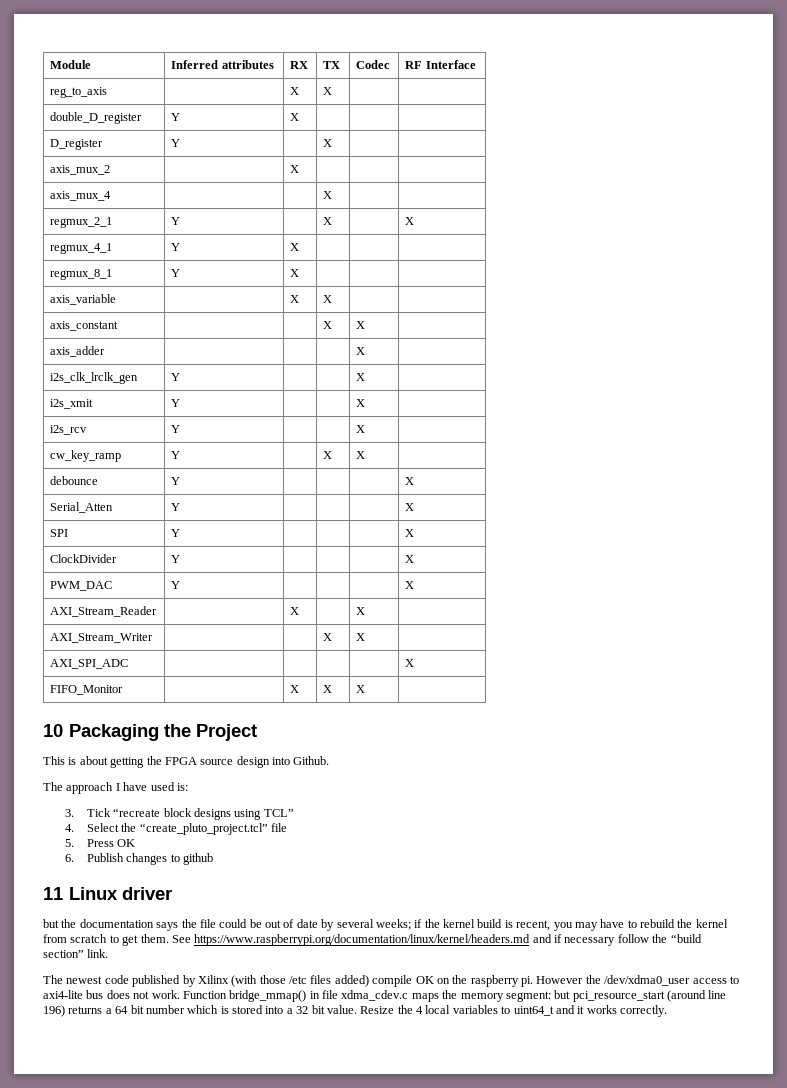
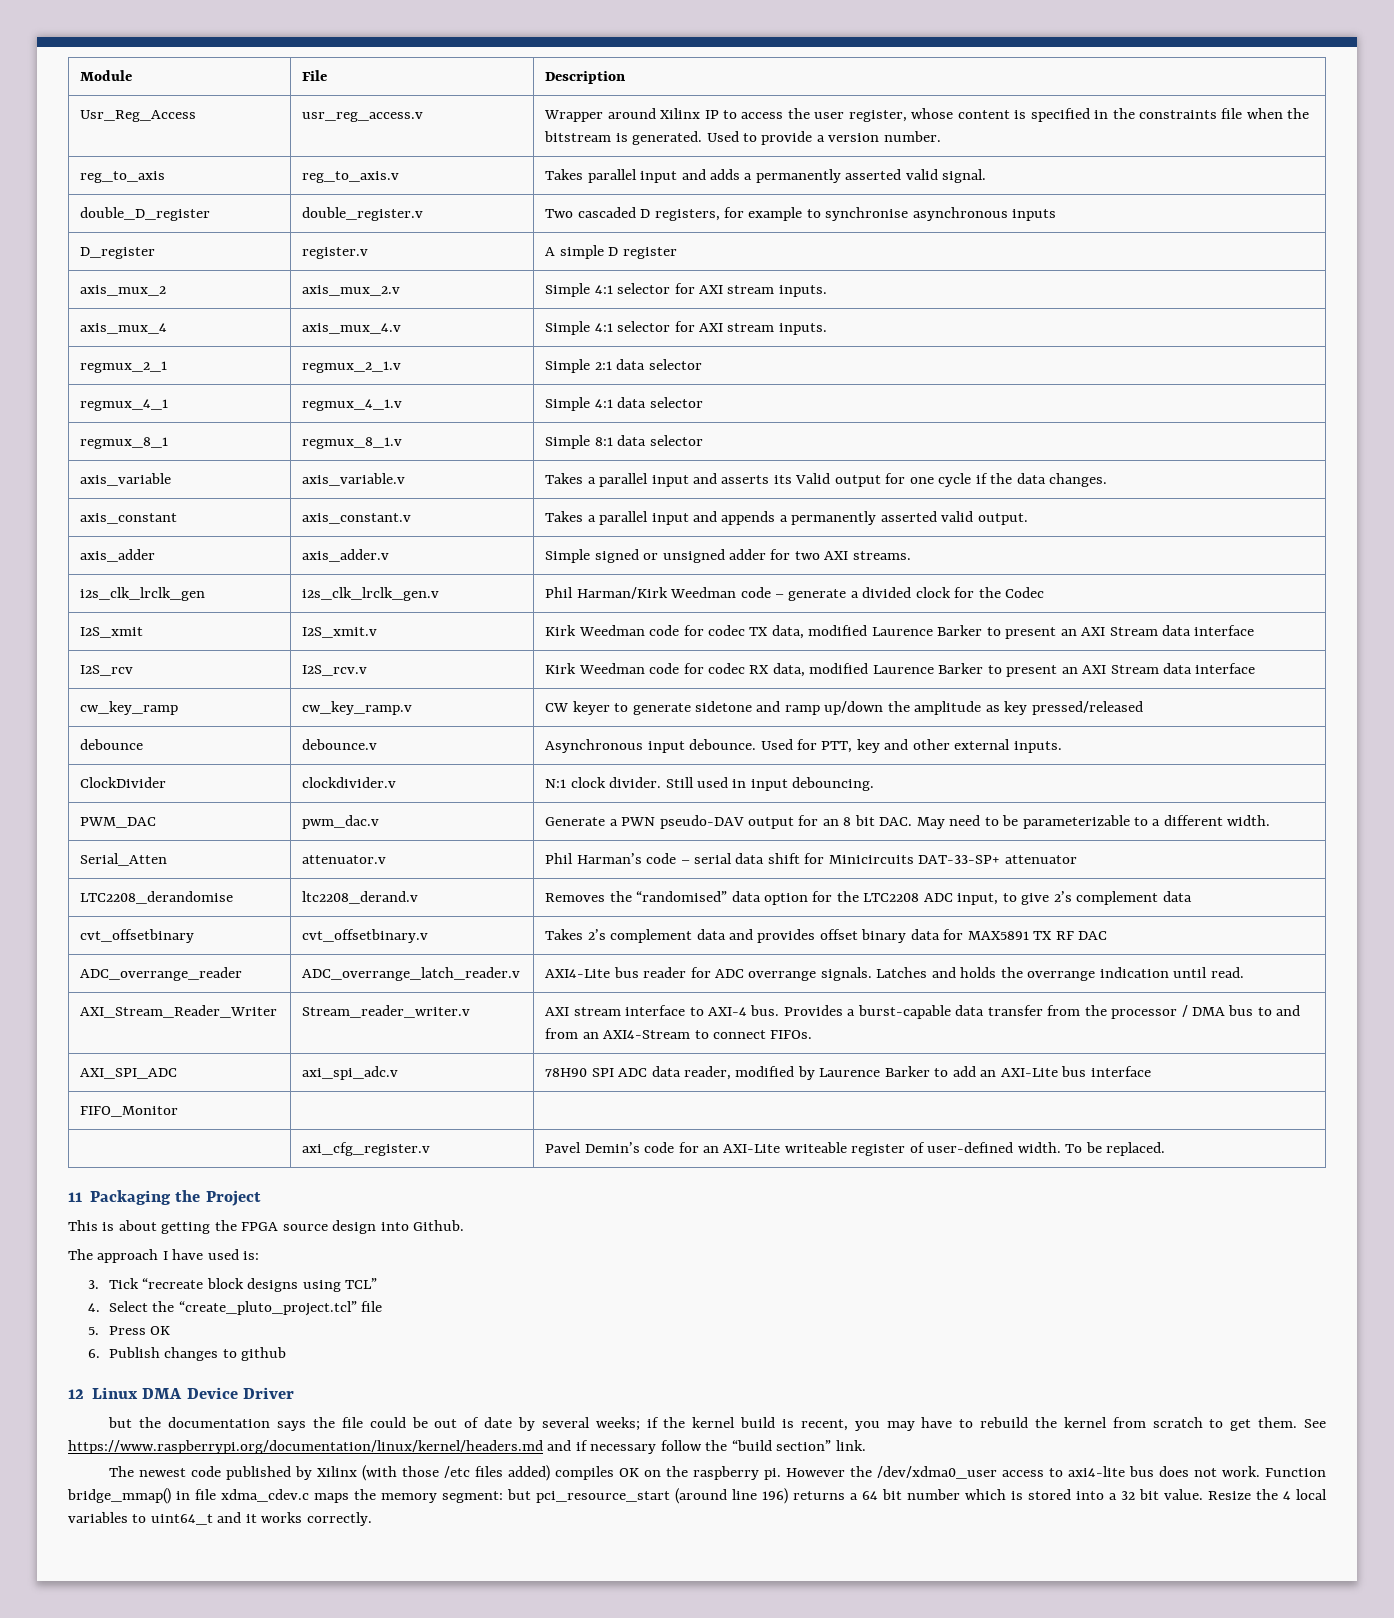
- Module | Inferred attributes | RX | TX | Codec | RF Interface
- reg_to_axis | | X | X | |
- double_D_register | Y | X | | |
- D_register | Y | | X | |
- axis_mux_2 | | X | | |
- axis_mux_4 | | | X | |
- regmux_2_1 | Y | | X | | X
- regmux_4_1 | Y | X | | |
- regmux_8_1 | Y | X | | |
- axis_variable | | X | X | |
- axis_constant | | | X | X |
- axis_adder | | | | X |
- i2s_clk_lrclk_gen | Y | | | X |
- i2s_xmit | Y | | | X |
- i2s_rcv | Y | | | X |
- cw_key_ramp | Y | | X | X |
- debounce | Y | | | | X
- Serial_Atten | Y | | | | X
- SPI | Y | | | | X
- ClockDivider | Y | | | | X
- PWM_DAC | Y | | | | X
- AXI_Stream_Reader | | X | | X |
- AXI_Stream_Writer | | | X | X |
- AXI_SPI_ADC | | | | | X
- FIFO_Monitor | | X | X | X |
- 10 Packaging the Project
+ Module | File | Description
+ Usr_Reg_Access | usr_reg_access.v | Wrapper around Xilinx IP to access the user register, whose content is specified in the constraints file when the bitstream is generated. Used to provide a version number.
+ reg_to_axis | reg_to_axis.v | Takes parallel input and adds a permanently asserted valid signal.
+ double_D_register | double_register.v | Two cascaded D registers, for example to synchronise asynchronous inputs
+ D_register | register.v | A simple D register
+ axis_mux_2 | axis_mux_2.v | Simple 4:1 selector for AXI stream inputs.
+ axis_mux_4 | axis_mux_4.v | Simple 4:1 selector for AXI stream inputs.
+ regmux_2_1 | regmux_2_1.v | Simple 2:1 data selector
+ regmux_4_1 | regmux_4_1.v | Simple 4:1 data selector
+ regmux_8_1 | regmux_8_1.v | Simple 8:1 data selector
+ axis_variable | axis_variable.v | Takes a parallel input and asserts its Valid output for one cycle if the data changes.
+ axis_constant | axis_constant.v | Takes a parallel input and appends a permanently asserted valid output.
+ axis_adder | axis_adder.v | Simple signed or unsigned adder for two AXI streams.
+ i2s_clk_lrclk_gen | i2s_clk_lrclk_gen.v | Phil Harman/Kirk Weedman code – generate a divided clock for the Codec
+ I2S_xmit | I2S_xmit.v | Kirk Weedman code for codec TX data, modified Laurence Barker to present an AXI Stream data interface
+ I2S_rcv | I2S_rcv.v | Kirk Weedman code for codec RX data, modified Laurence Barker to present an AXI Stream data interface
+ cw_key_ramp | cw_key_ramp.v | CW keyer to generate sidetone and ramp up/down the amplitude as key pressed/released
+ debounce | debounce.v | Asynchronous input debounce. Used for PTT, key and other external inputs.
+ ClockDivider | clockdivider.v | N:1 clock divider. Still used in input debouncing.
+ PWM_DAC | pwm_dac.v | Generate a PWN pseudo-DAV output for an 8 bit DAC. May need to be parameterizable to a different width.
+ Serial_Atten | attenuator.v | Phil Harman’s code – serial data shift for Minicircuits DAT-33-SP+ attenuator
+ LTC2208_derandomise | ltc2208_derand.v | Removes the “randomised” data option for the LTC2208 ADC input, to give 2’s complement data
+ cvt_offsetbinary | cvt_offsetbinary.v | Takes 2’s complement data and provides offset binary data for MAX5891 TX RF DAC
+ ADC_overrange_reader | ADC_overrange_latch_reader.v | AXI4-Lite bus reader for ADC overrange signals. Latches and holds the overrange indication until read.
+ AXI_Stream_Reader_Writer | Stream_reader_writer.v | AXI stream interface to AXI-4 bus. Provides a burst-capable data transfer from the processor / DMA bus to and from an AXI4-Stream to connect FIFOs.
+ AXI_SPI_ADC | axi_spi_adc.v | 78H90 SPI ADC data reader, modified by Laurence Barker to add an AXI-Lite bus interface
+ FIFO_Monitor | |
+ | axi_cfg_register.v | Pavel Demin’s code for an AXI-Lite writeable register of user-defined width. To be replaced.
+ 11 Packaging the Project
- 11 Linux driver
+ 12 Linux DMA Device Driver
- The newest code published by Xilinx (with those /etc files added) compile OK on the raspberry pi.
+ The newest code published by Xilinx (with those /etc files added) compiles OK on the raspberry pi.

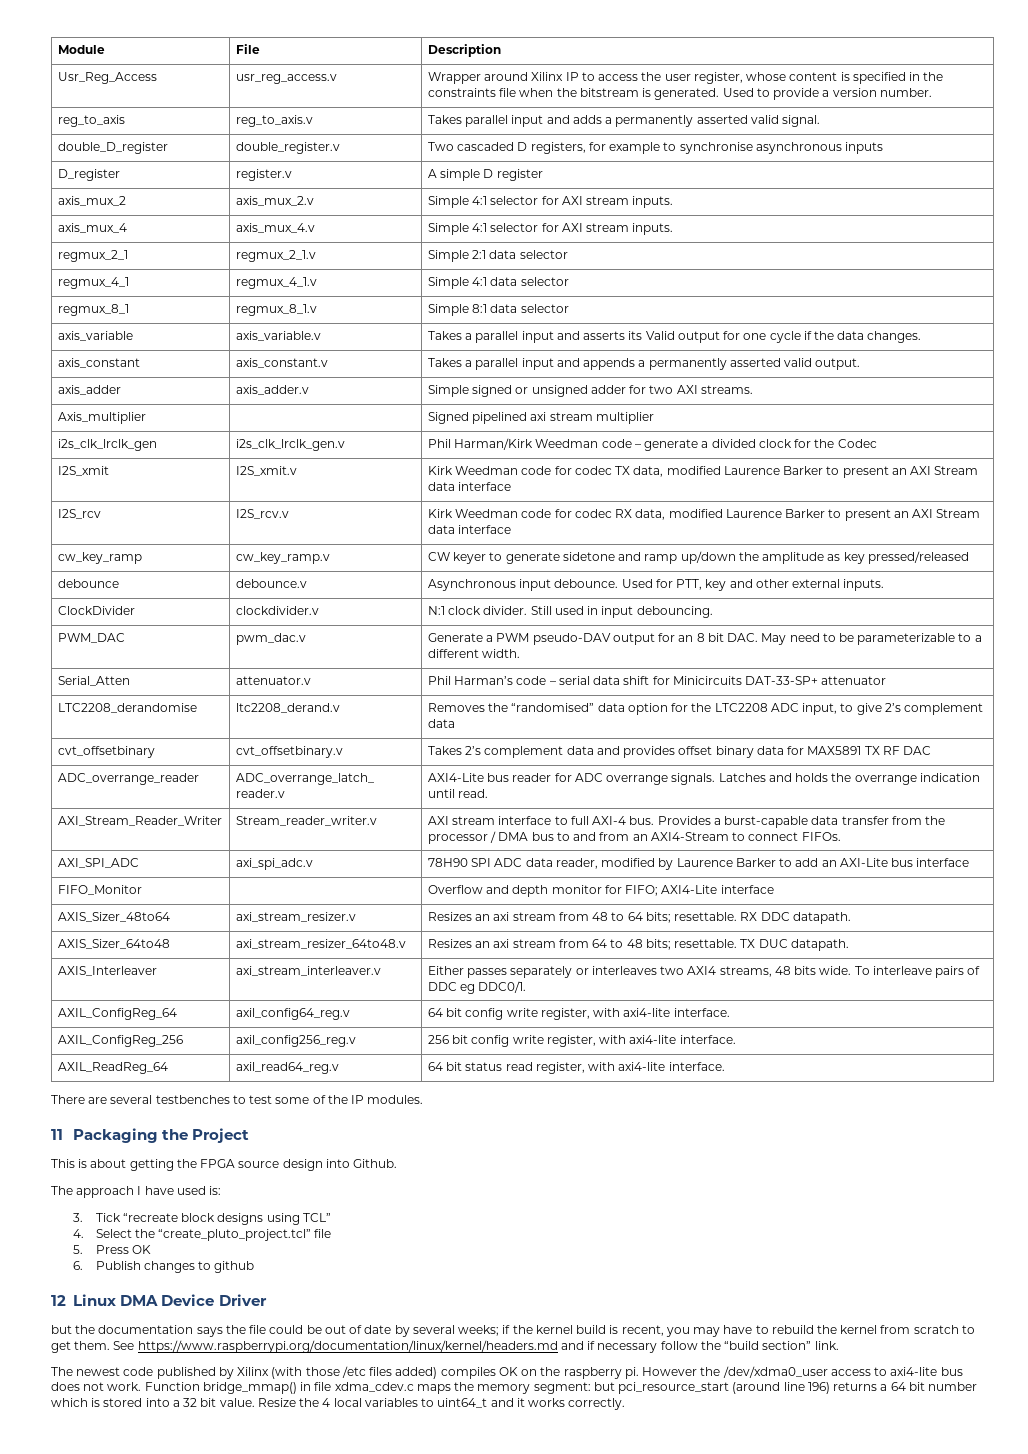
+ Axis_multiplier | | Signed pipelined axi stream multiplier
- PWM_DAC | pwm_dac.v | Generate a PWN pseudo-DAV output for an 8 bit DAC. May need to be parameterizable to a different width.
+ PWM_DAC | pwm_dac.v | Generate a PWM pseudo-DAV output for an 8 bit DAC. May need to be parameterizable to a different width.
- AXI_Stream_Reader_Writer | Stream_reader_writer.v | AXI stream interface to AXI-4 bus. Provides a burst-capable data transfer from the processor / DMA bus to and from an AXI4-Stream to connect FIFOs.
+ AXI_Stream_Reader_Writer | Stream_reader_writer.v | AXI stream interface to full AXI-4 bus. Provides a burst-capable data transfer from the processor / DMA bus to and from an AXI4-Stream to connect FIFOs.
- FIFO_Monitor | |
- | axi_cfg_register.v | Pavel Demin’s code for an AXI-Lite writeable register of user-defined width. To be replaced.
+ FIFO_Monitor | | Overflow and depth monitor for FIFO; AXI4-Lite interface
+ AXIS_Sizer_48to64 | axi_stream_resizer.v | Resizes an axi stream from 48 to 64 bits; resettable. RX DDC datapath.
+ AXIS_Sizer_64to48 | axi_stream_resizer_64to48.v | Resizes an axi stream from 64 to 48 bits; resettable. TX DUC datapath.
+ AXIS_Interleaver | axi_stream_interleaver.v | Either passes separately or interleaves two AXI4 streams, 48 bits wide. To interleave pairs of DDC eg DDC0/1.
+ AXIL_ConfigReg_64 | axil_config64_reg.v | 64 bit config write register, with axi4-lite interface.
+ AXIL_ConfigReg_256 | axil_config256_reg.v | 256 bit config write register, with axi4-lite interface.
+ AXIL_ReadReg_64 | axil_read64_reg.v | 64 bit status read register, with axi4-lite interface.
+ There are several testbenches to test some of the IP modules.

